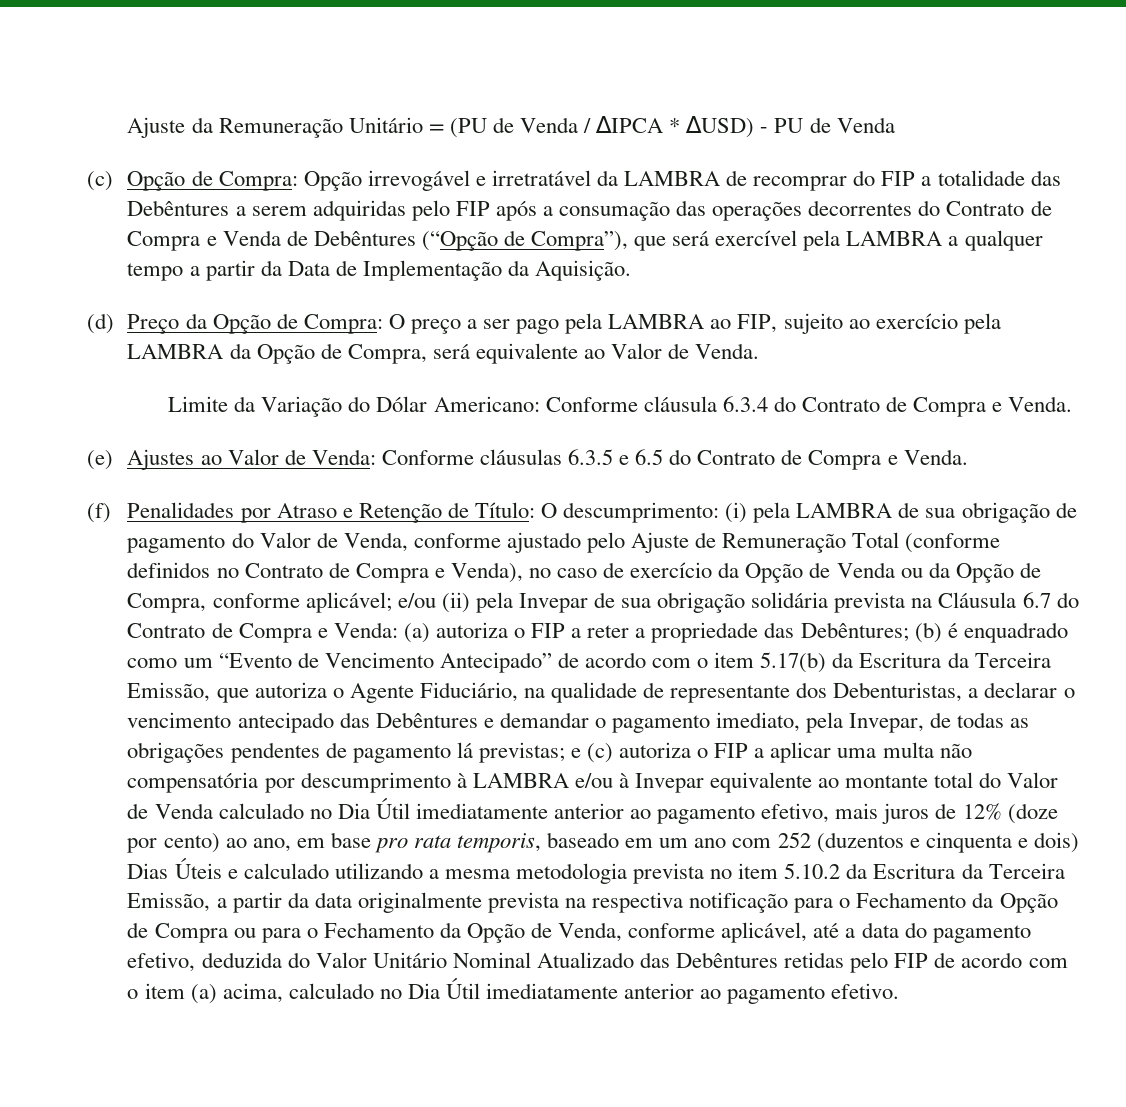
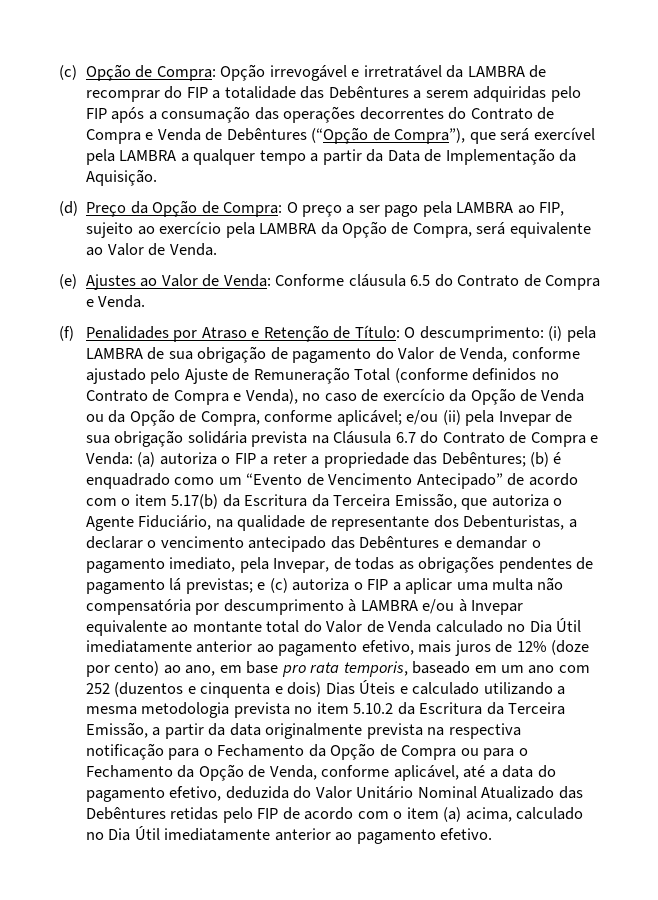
- Ajuste da Remuneração Unitário = (PU de Venda / ∆IPCA * ∆USD) - PU de Venda
- Limite da Variação do Dólar Americano: Conforme cláusula 6.3.4 do Contrato de Compra e Venda.
- (e) Ajustes ao Valor de Venda: Conforme cláusulas 6.3.5 e 6.5 do Contrato de Compra e Venda.
+ (e) Ajustes ao Valor de Venda: Conforme cláusula 6.5 do Contrato de Compra e Venda.

